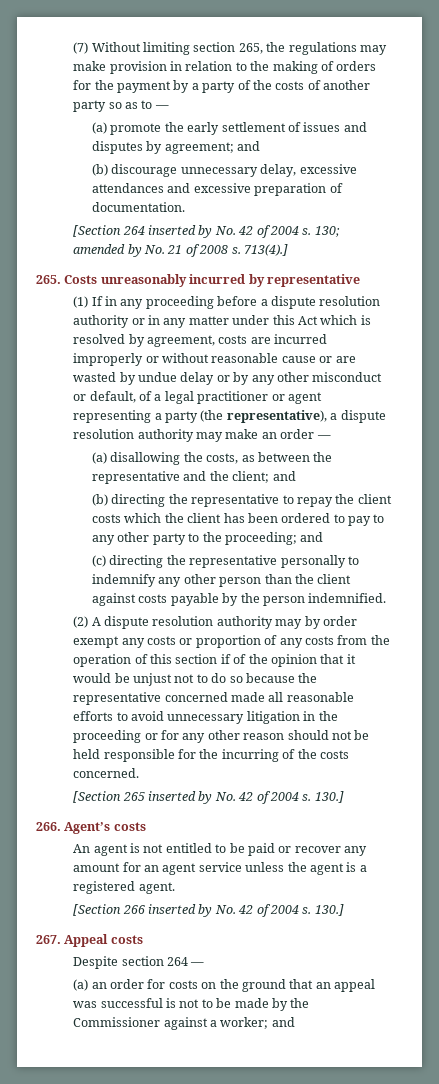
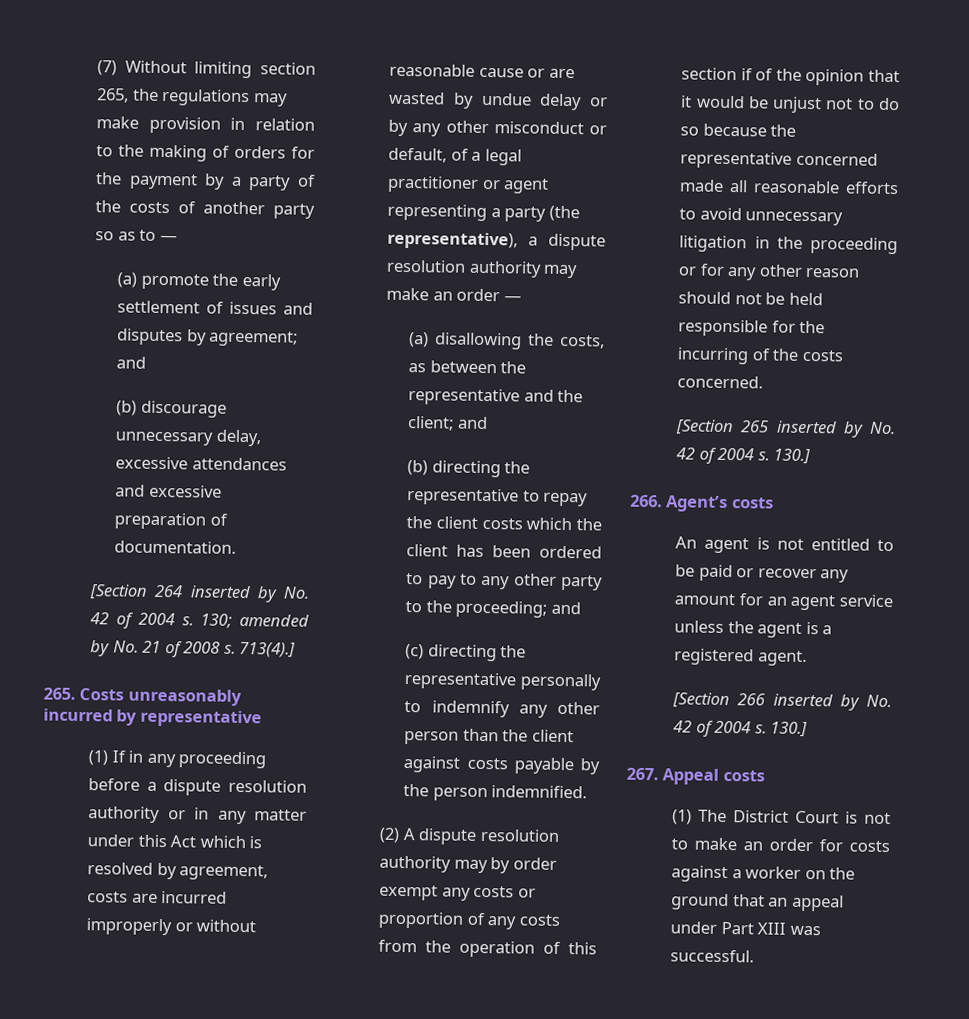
- Despite section 264 —
- (a) an order for costs on the ground that an appeal was successful is not to be made by the Commissioner against a worker; and
+ (1) The District Court is not to make an order for costs against a worker on the ground that an appeal under Part XIII was successful.

